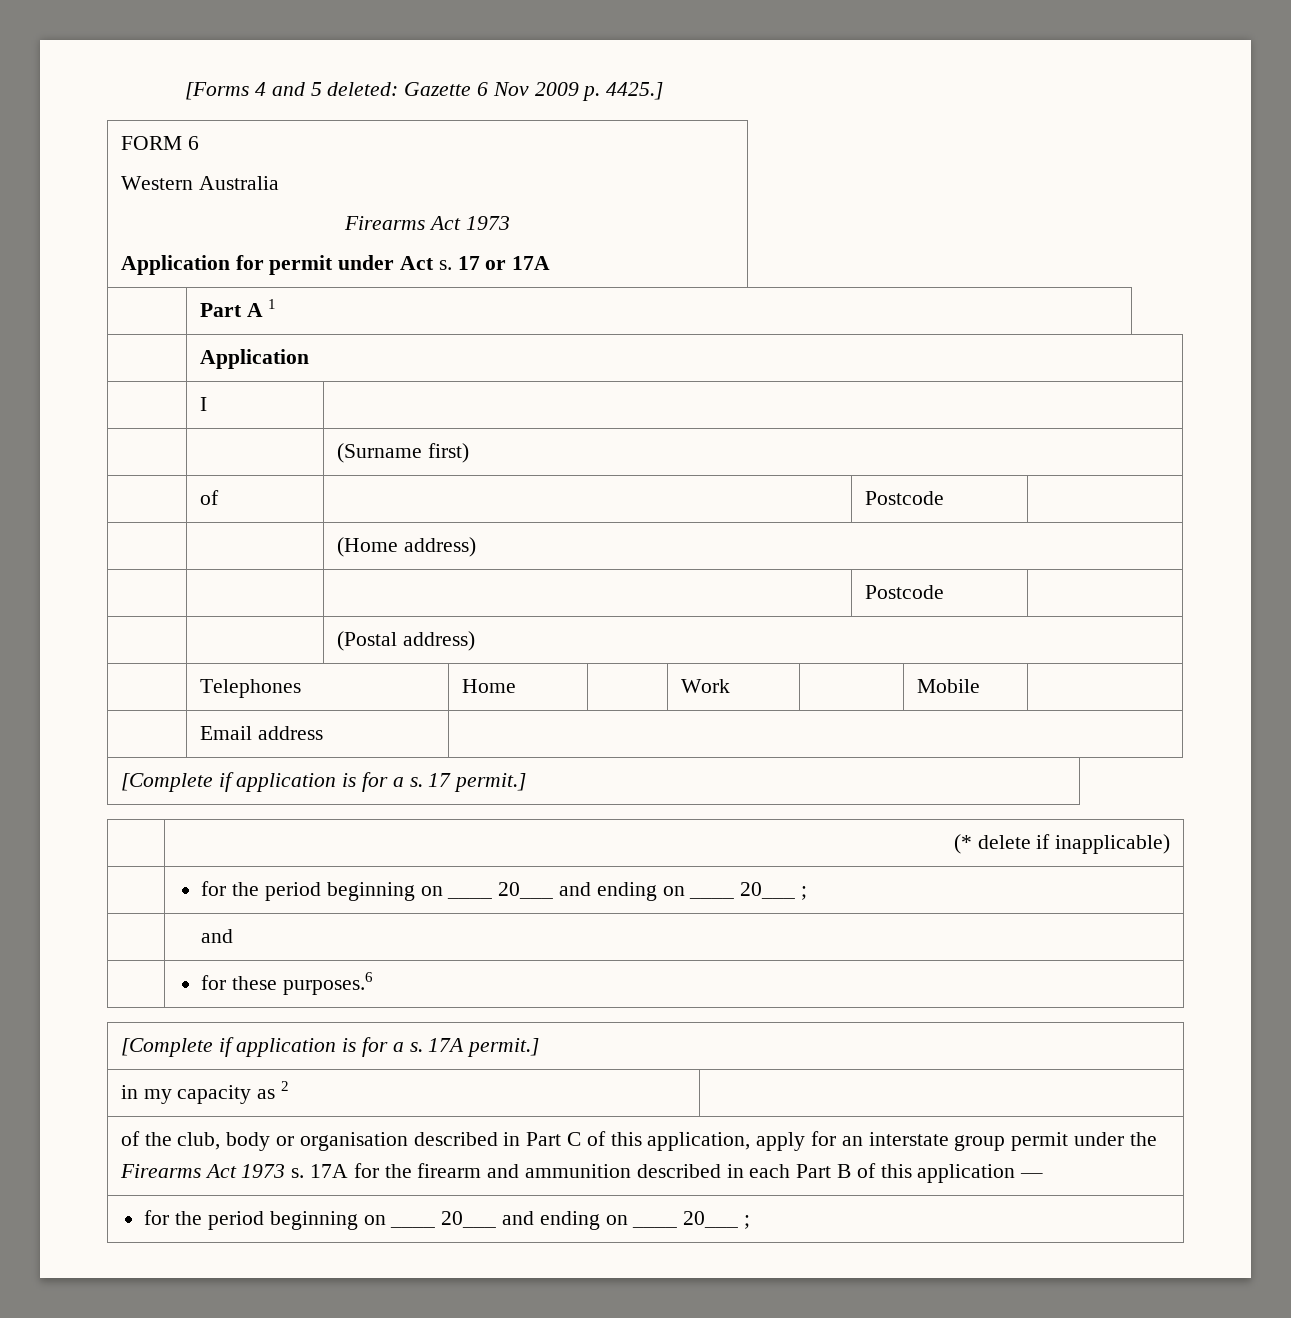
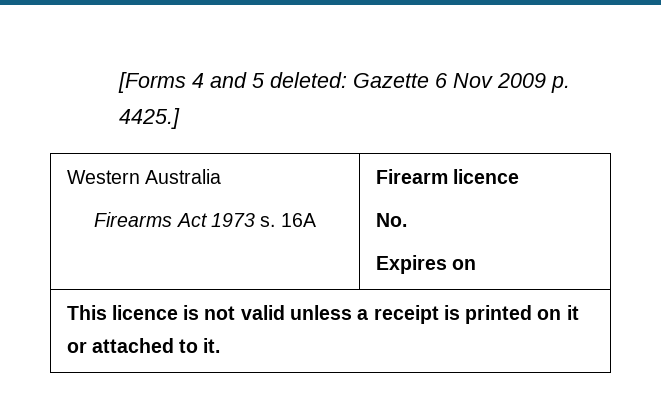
- FORM 6
  Western Australia
- Firearms Act 1973
- Application for permit under Act s. 17 or 17A
- | Part A 1
- | Application
- | I |
- | | (Surname first)
- | of | | Postcode |
- | | (Home address)
- | | | Postcode |
- | | (Postal address)
- | Telephones | Home | | Work | | Mobile |
- | Email address |
- [Complete if application is for a s. 17 permit.]
- | (* delete if inapplicable)
- | for the period beginning on ____ 20___ and ending on ____ 20___ ;
- | and
- | for these purposes.6
- [Complete if application is for a s. 17A permit.]
- in my capacity as 2 |
- of the club, body or organisation described in Part C of this application, apply for an interstate group permit under the Firearms Act 1973 s. 17A for the firearm and ammunition described in each Part B of this application —
- for the period beginning on ____ 20___ and ending on ____ 20___ ;
+ Firearms Act 1973 s. 16A | Firearm licence
+ No.
+ Expires on
+ This licence is not valid unless a receipt is printed on it or attached to it.

